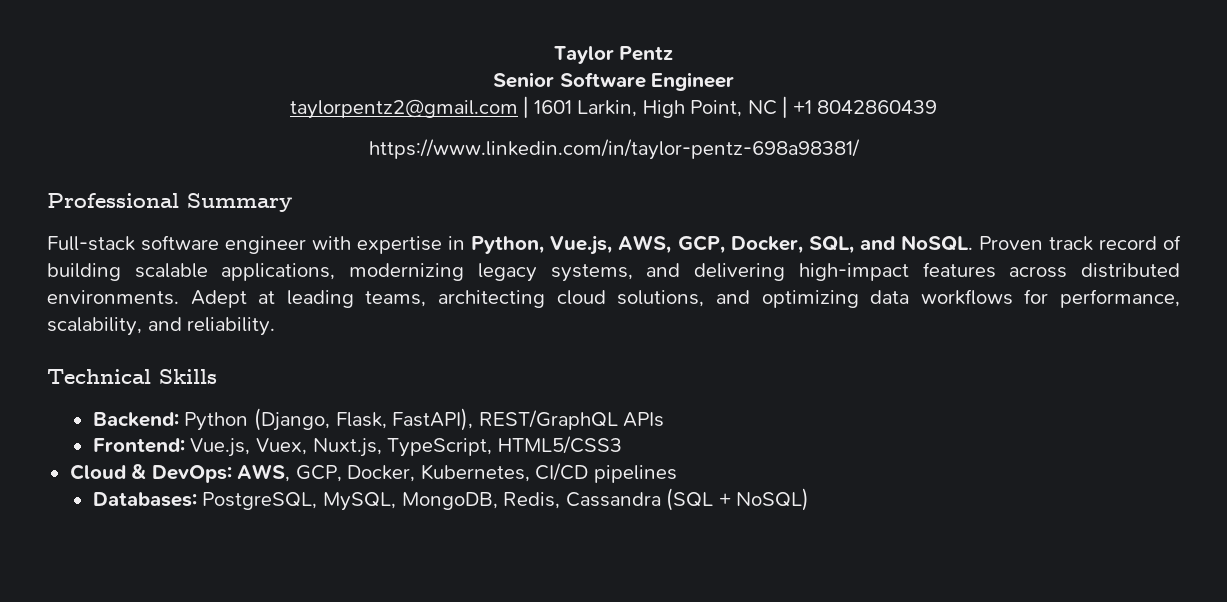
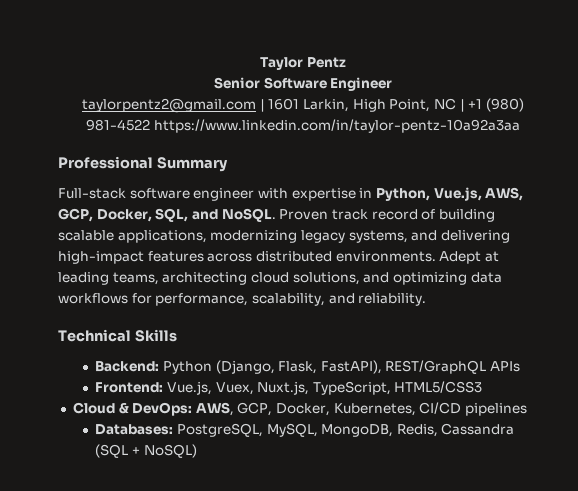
- taylorpentz2@gmail.com | 1601 Larkin, High Point, NC | +1 8042860439
- https://www.linkedin.com/in/taylor-pentz-698a98381/
+ taylorpentz2@gmail.com | 1601 Larkin, High Point, NC | +1 (980) 981-4522 https://www.linkedin.com/in/taylor-pentz-10a92a3aa

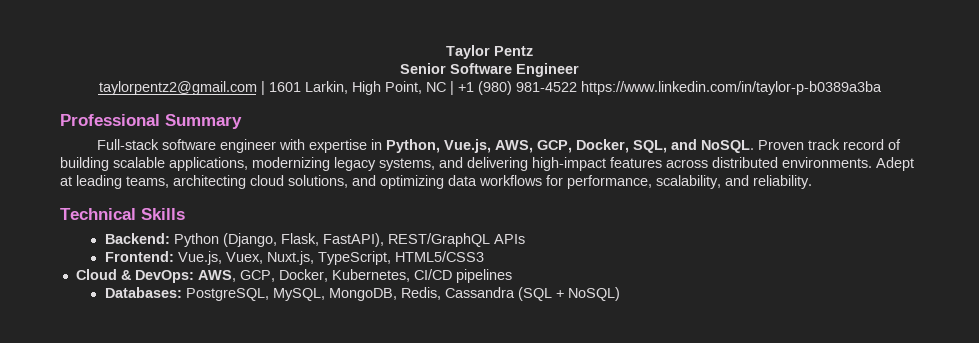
- taylorpentz2@gmail.com | 1601 Larkin, High Point, NC | +1 (980) 981-4522 https://www.linkedin.com/in/taylor-pentz-10a92a3aa
+ taylorpentz2@gmail.com | 1601 Larkin, High Point, NC | +1 (980) 981-4522 https://www.linkedin.com/in/taylor-p-b0389a3ba

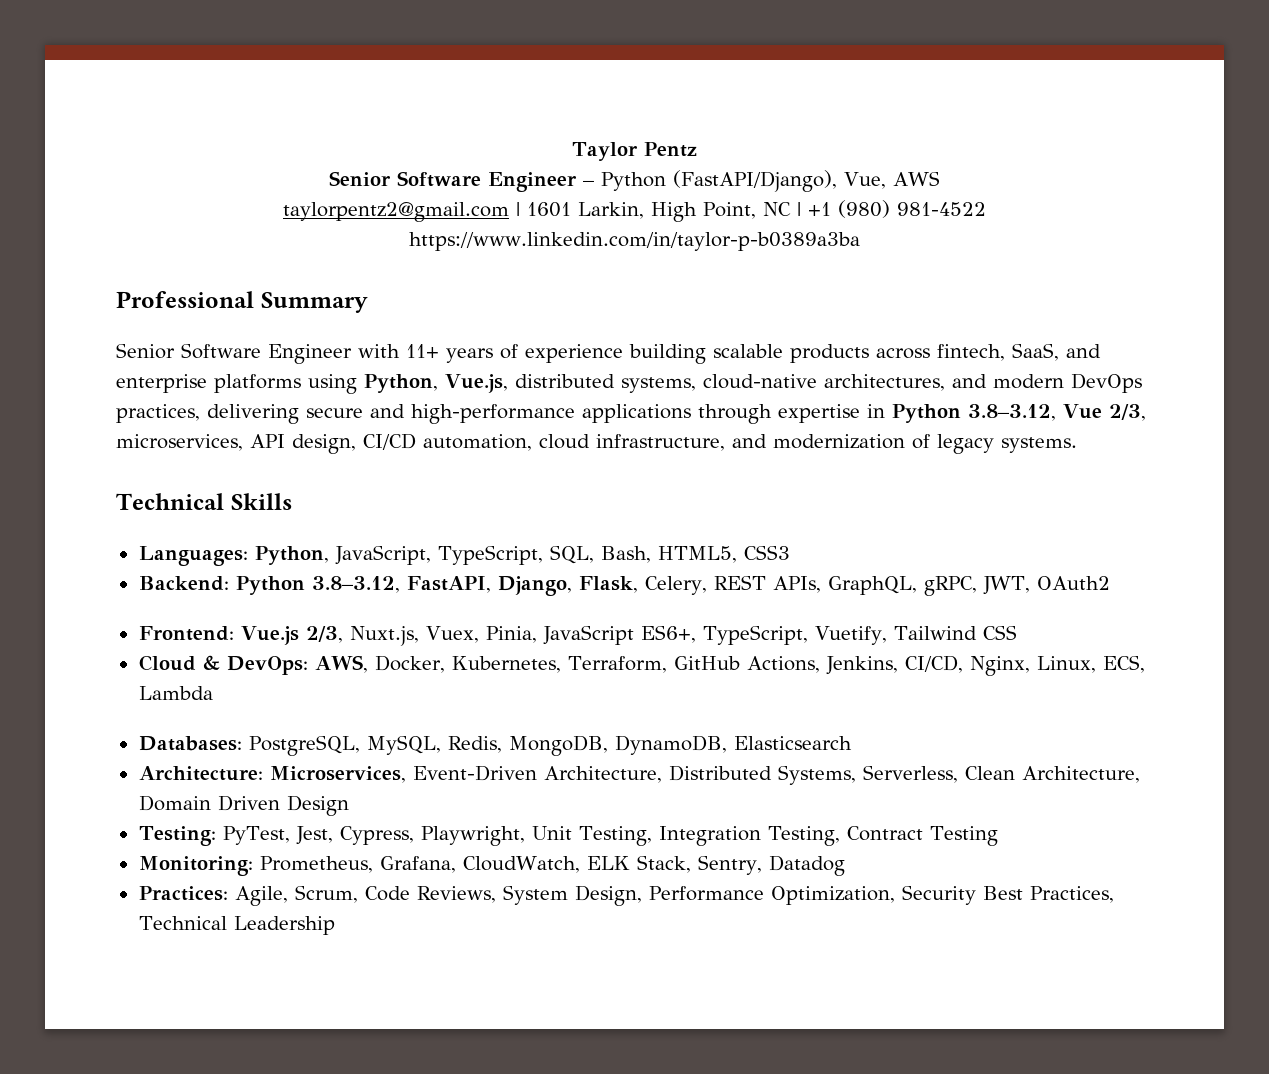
- Senior Software Engineer
+ Senior Software Engineer – Python (FastAPI/Django), Vue, AWS
- Full-stack software engineer with expertise in Python, Vue.js, AWS, GCP, Docker, SQL, and NoSQL. Proven track record of building scalable applications, modernizing legacy systems, and delivering high-impact features across distributed environments. Adept at leading teams, architecting cloud solutions, and optimizing data workflows for performance, scalability, and reliability.
+ Senior Software Engineer with 11+ years of experience building scalable products across fintech, SaaS, and enterprise platforms using Python, Vue.js, distributed systems, cloud-native architectures, and modern DevOps practices, delivering secure and high-performance applications through expertise in Python 3.8–3.12, Vue 2/3, microservices, API design, CI/CD automation, cloud infrastructure, and modernization of legacy systems.
  Technical Skills
- Backend: Python (Django, Flask, FastAPI), REST/GraphQL APIs
- Frontend: Vue.js, Vuex, Nuxt.js, TypeScript, HTML5/CSS3
+ Languages: Python, JavaScript, TypeScript, SQL, Bash, HTML5, CSS3
+ Backend: Python 3.8–3.12, FastAPI, Django, Flask, Celery, REST APIs, GraphQL, gRPC, JWT, OAuth2
+ Frontend: Vue.js 2/3, Nuxt.js, Vuex, Pinia, JavaScript ES6+, TypeScript, Vuetify, Tailwind CSS
- Cloud & DevOps: AWS, GCP, Docker, Kubernetes, CI/CD pipelines
- Databases: PostgreSQL, MySQL, MongoDB, Redis, Cassandra (SQL + NoSQL)
+ Cloud & DevOps: AWS, Docker, Kubernetes, Terraform, GitHub Actions, Jenkins, CI/CD, Nginx, Linux, ECS, Lambda
+ Databases: PostgreSQL, MySQL, Redis, MongoDB, DynamoDB, Elasticsearch
+ Architecture: Microservices, Event-Driven Architecture, Distributed Systems, Serverless, Clean Architecture, Domain Driven Design
+ Testing: PyTest, Jest, Cypress, Playwright, Unit Testing, Integration Testing, Contract Testing
+ Monitoring: Prometheus, Grafana, CloudWatch, ELK Stack, Sentry, Datadog
+ Practices: Agile, Scrum, Code Reviews, System Design, Performance Optimization, Security Best Practices, Technical Leadership

